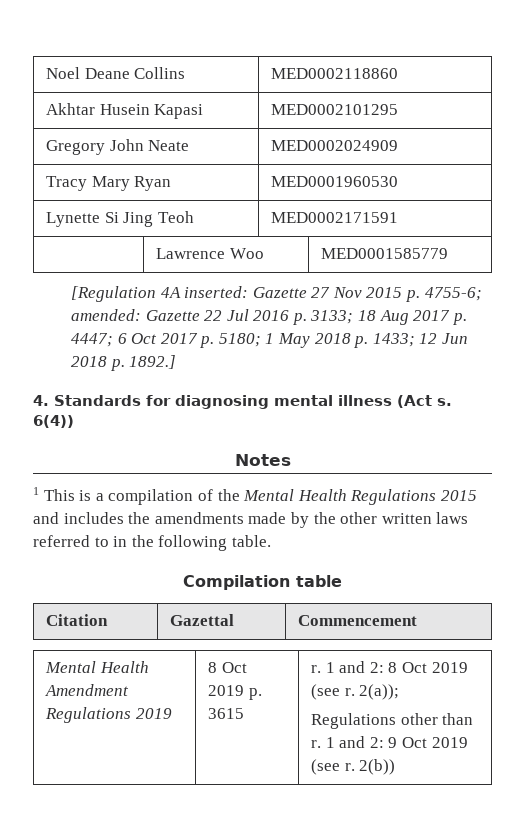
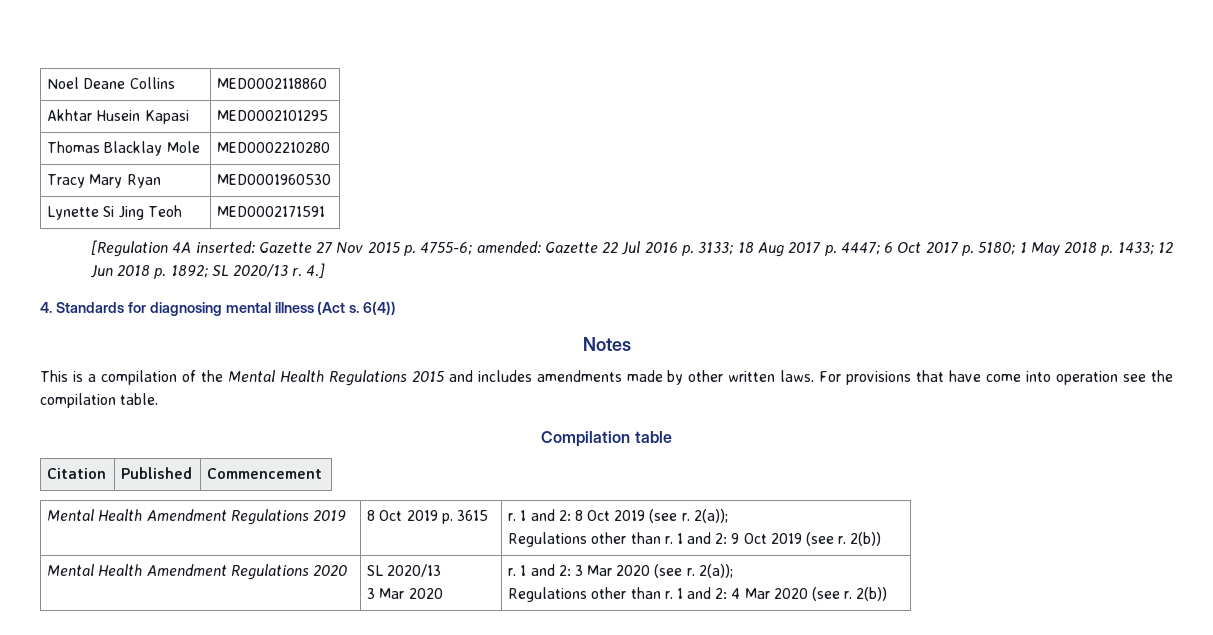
- Gregory John Neate | MED0002024909
+ Thomas Blacklay Mole | MED0002210280
- | Lawrence Woo | MED0001585779
- [Regulation 4A inserted: Gazette 27 Nov 2015 p. 4755-6; amended: Gazette 22 Jul 2016 p. 3133; 18 Aug 2017 p. 4447; 6 Oct 2017 p. 5180; 1 May 2018 p. 1433; 12 Jun 2018 p. 1892.]
+ [Regulation 4A inserted: Gazette 27 Nov 2015 p. 4755-6; amended: Gazette 22 Jul 2016 p. 3133; 18 Aug 2017 p. 4447; 6 Oct 2017 p. 5180; 1 May 2018 p. 1433; 12 Jun 2018 p. 1892; SL 2020/13 r. 4.]
- 1 This is a compilation of the Mental Health Regulations 2015 and includes the amendments made by the other written laws referred to in the following table.
+ This is a compilation of the Mental Health Regulations 2015 and includes amendments made by other written laws. For provisions that have come into operation see the compilation table.
- Citation | Gazettal | Commencement
+ Citation | Published | Commencement
+ Mental Health Amendment Regulations 2020 | SL 2020/13
+ 3 Mar 2020 | r. 1 and 2: 3 Mar 2020 (see r. 2(a));
+ Regulations other than r. 1 and 2: 4 Mar 2020 (see r. 2(b))

